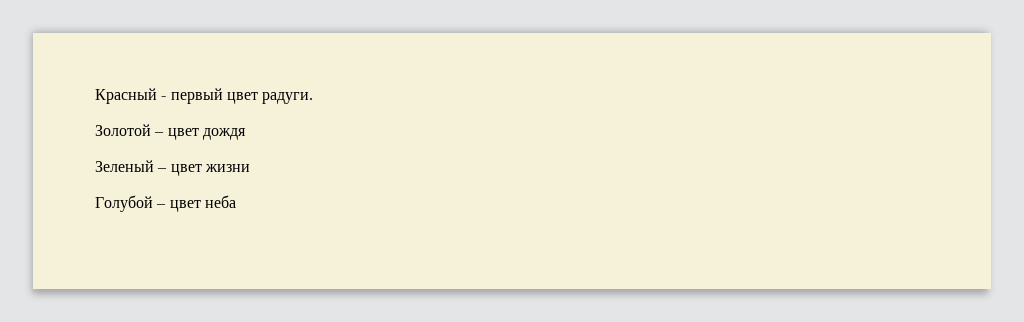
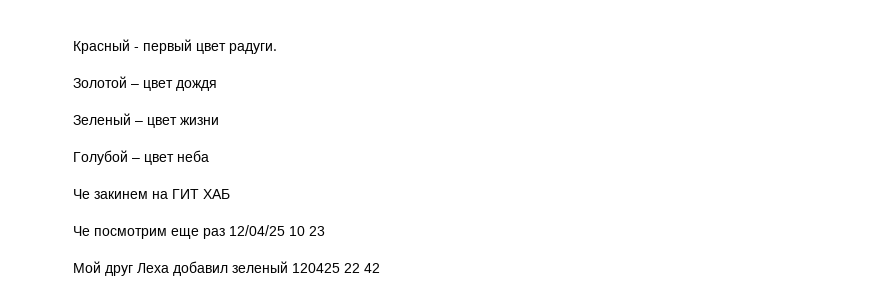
+ Че закинем на ГИТ ХАБ
+ Че посмотрим еще раз 12/04/25 10 23
+ Мой друг Леха добавил зеленый 120425 22 42

